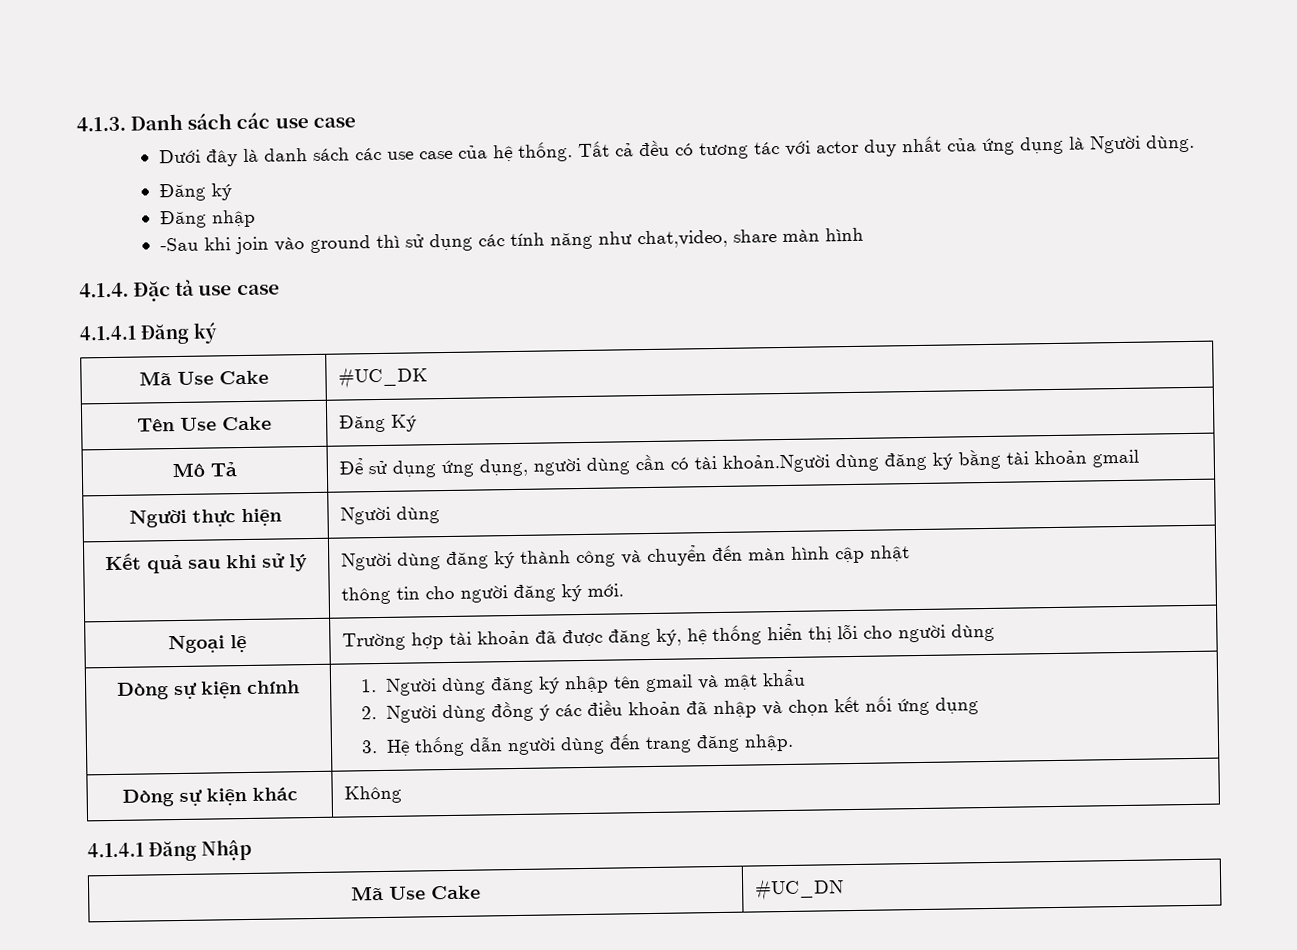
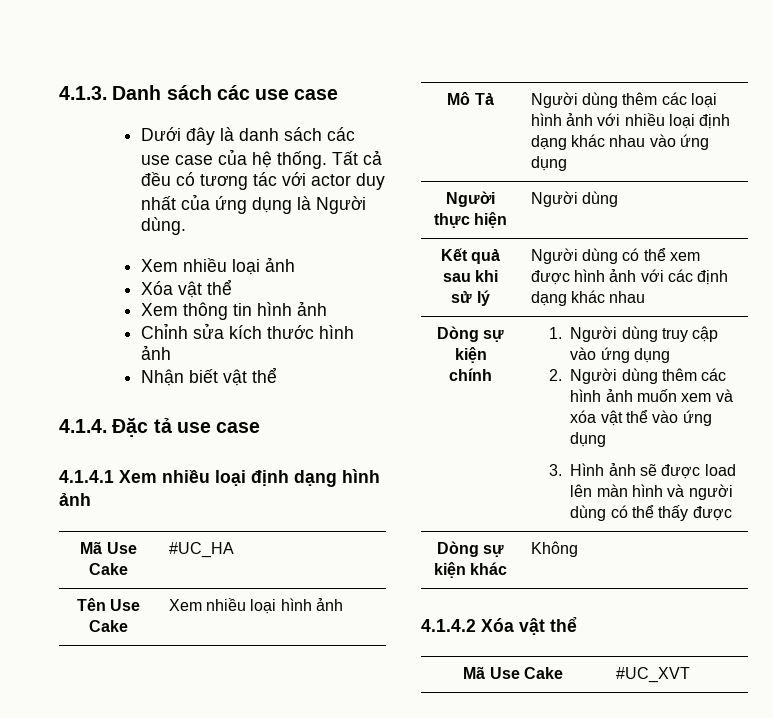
  Tất cả đều có tương tác với actor duy nhất của ứng dụng là Người dùng.
- Đăng ký
- Đăng nhập
- -Sau khi join vào ground thì sử dụng các tính năng như chat,video, share màn hình
+ Xem nhiều loại ảnh
+ Xóa vật thể
+ Xem thông tin hình ảnh
+ Chỉnh sửa kích thước hình ảnh
+ Nhận biết vật thể
- 4.1.4.1 Đăng ký
- Mã Use Cake | #UC_DK
+ 4.1.4.1 Xem nhiều loại định dạng hình ảnh
+ Mã Use Cake | #UC_HA
- Tên Use Cake | Đăng Ký
- Mô Tả | Để sử dụng ứng dụng, người dùng cần có tài khoản.Người dùng đăng ký bằng tài khoản gmail
+ Tên Use Cake | Xem nhiều loại hình ảnh
+ Mô Tả | Người dùng thêm các loại hình ảnh với nhiều loại định dạng khác nhau vào ứng dụng
- Kết quả sau khi sử lý | Người dùng đăng ký thành công và chuyển đến màn hình cập nhật
- thông tin cho người đăng ký mới.
- Ngoại lệ | Trường hợp tài khoản đã được đăng ký, hệ thống hiển thị lỗi cho người dùng
+ Kết quả sau khi sử lý | Người dùng có thể xem được hình ảnh với các định dạng khác nhau
- 1. Người dùng đăng ký nhập tên gmail và mật khẩu
- 2. Người dùng đồng ý các điều khoản đã nhập và chọn kết nối ứng dụng
- 3. Hệ thống dẫn người dùng đến trang đăng nhập.
+ 1. Người dùng truy cập vào ứng dụng
+ 2. Người dùng thêm các hình ảnh muốn xem và xóa vật thể vào ứng dụng
+ 3. Hình ảnh sẽ được load lên màn hình và người dùng có thể thấy được
- 4.1.4.1 Đăng Nhập
- Mã Use Cake | #UC_DN
+ 4.1.4.2 Xóa vật thể
+ Mã Use Cake | #UC_XVT

